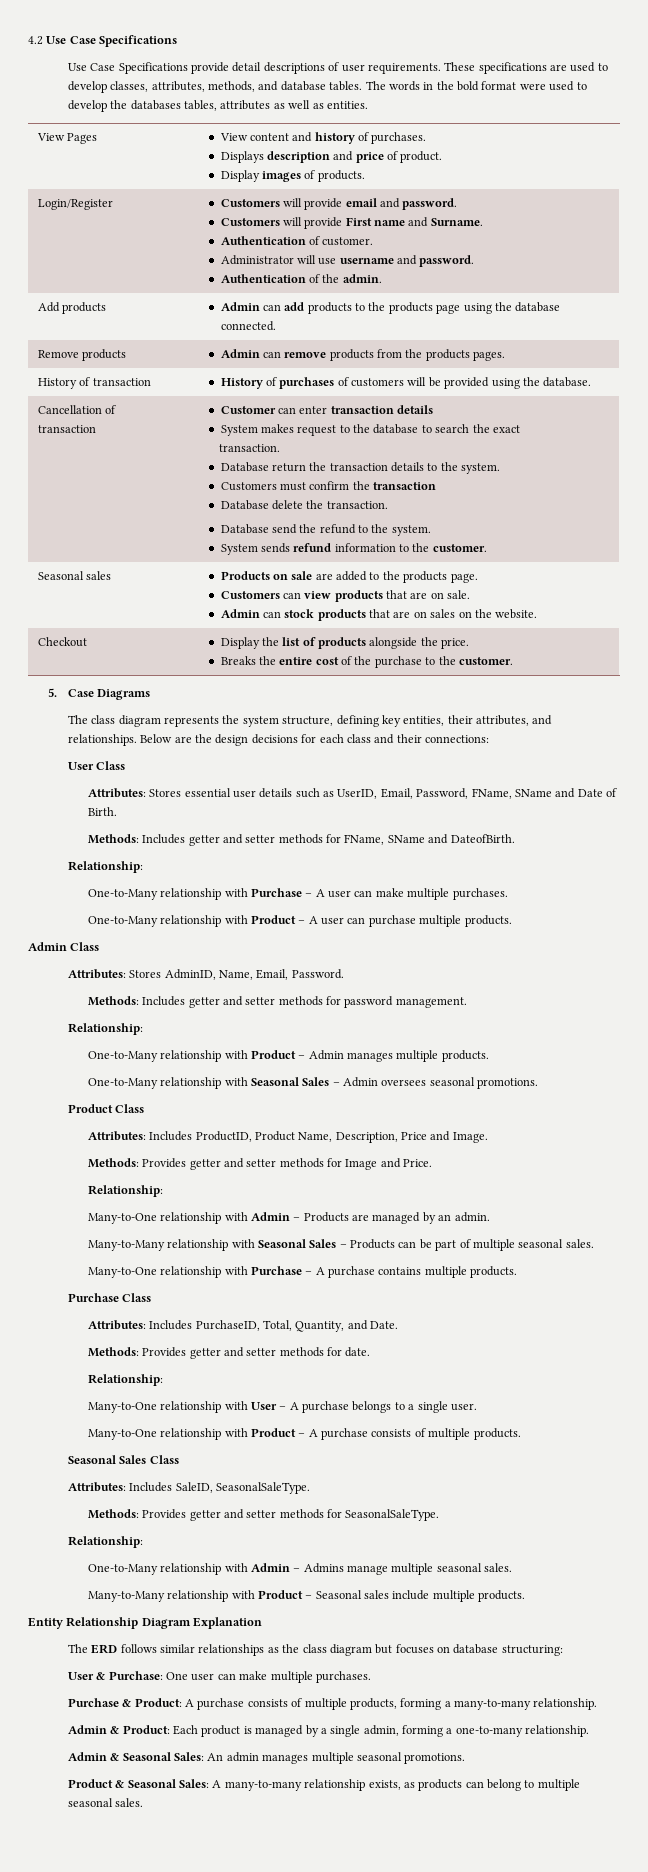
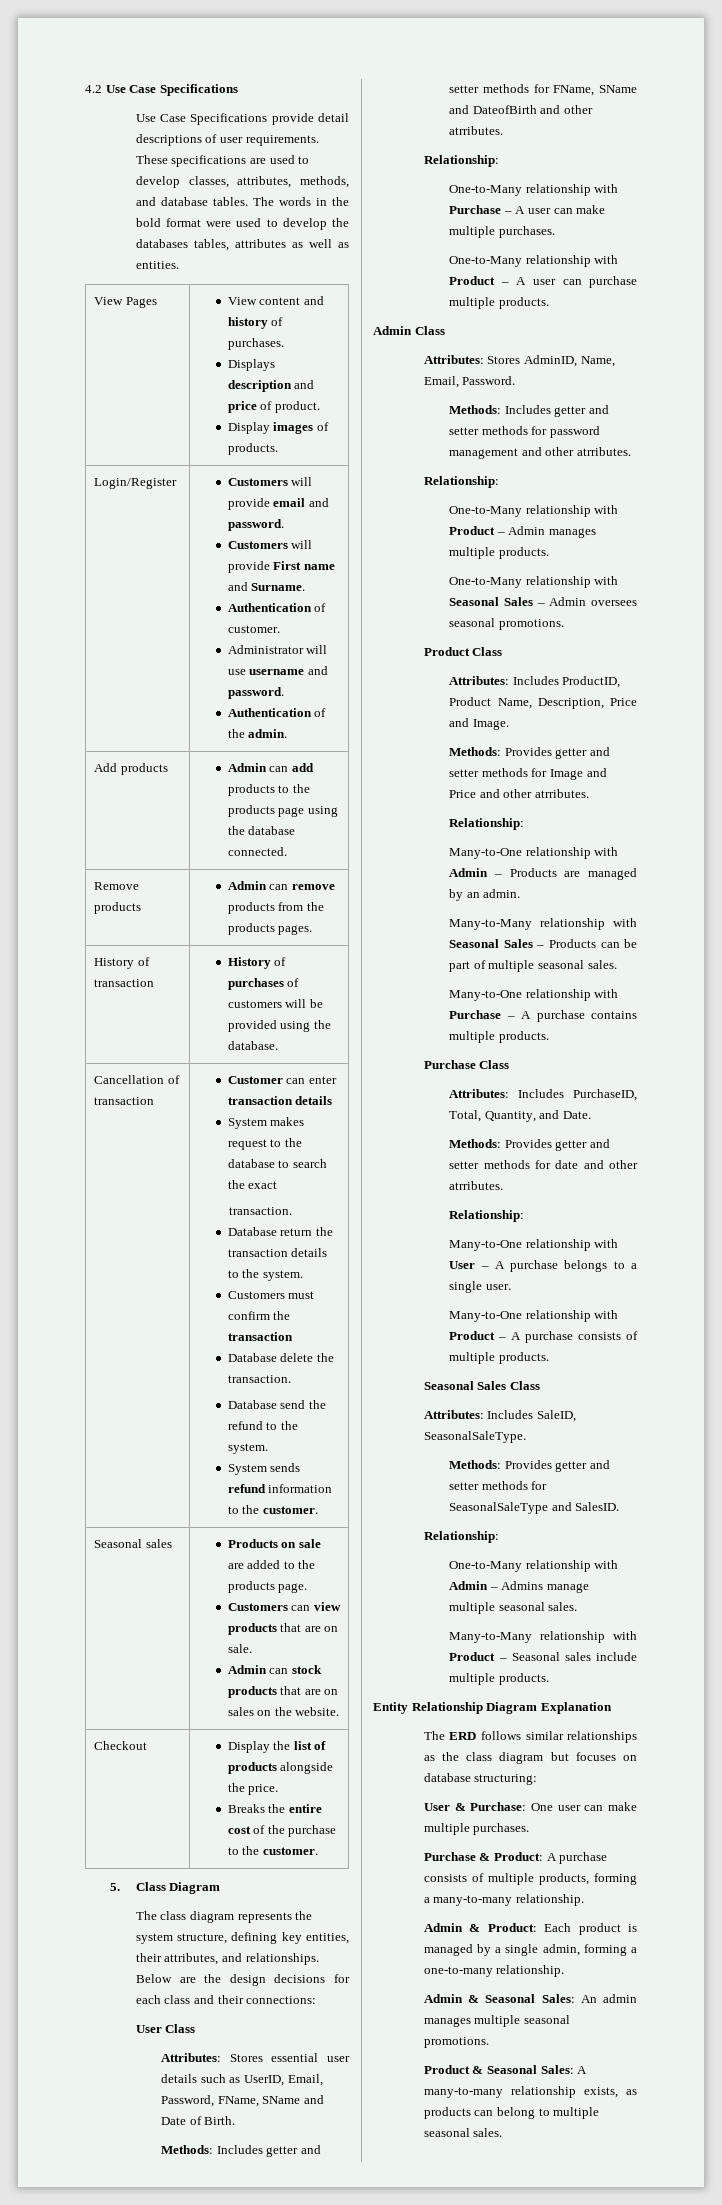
- 5. Case Diagrams
+ 5. Class Diagram
- Methods: Includes getter and setter methods for FName, SName and DateofBirth.
+ Methods: Includes getter and setter methods for FName, SName and DateofBirth and other atrributes.
- Methods: Includes getter and setter methods for password management.
+ Methods: Includes getter and setter methods for password management and other atrributes.
- Methods: Provides getter and setter methods for Image and Price.
+ Methods: Provides getter and setter methods for Image and Price and other atrributes.
- Methods: Provides getter and setter methods for date.
+ Methods: Provides getter and setter methods for date and other atrributes.
- Methods: Provides getter and setter methods for SeasonalSaleType.
+ Methods: Provides getter and setter methods for SeasonalSaleType and SalesID.

